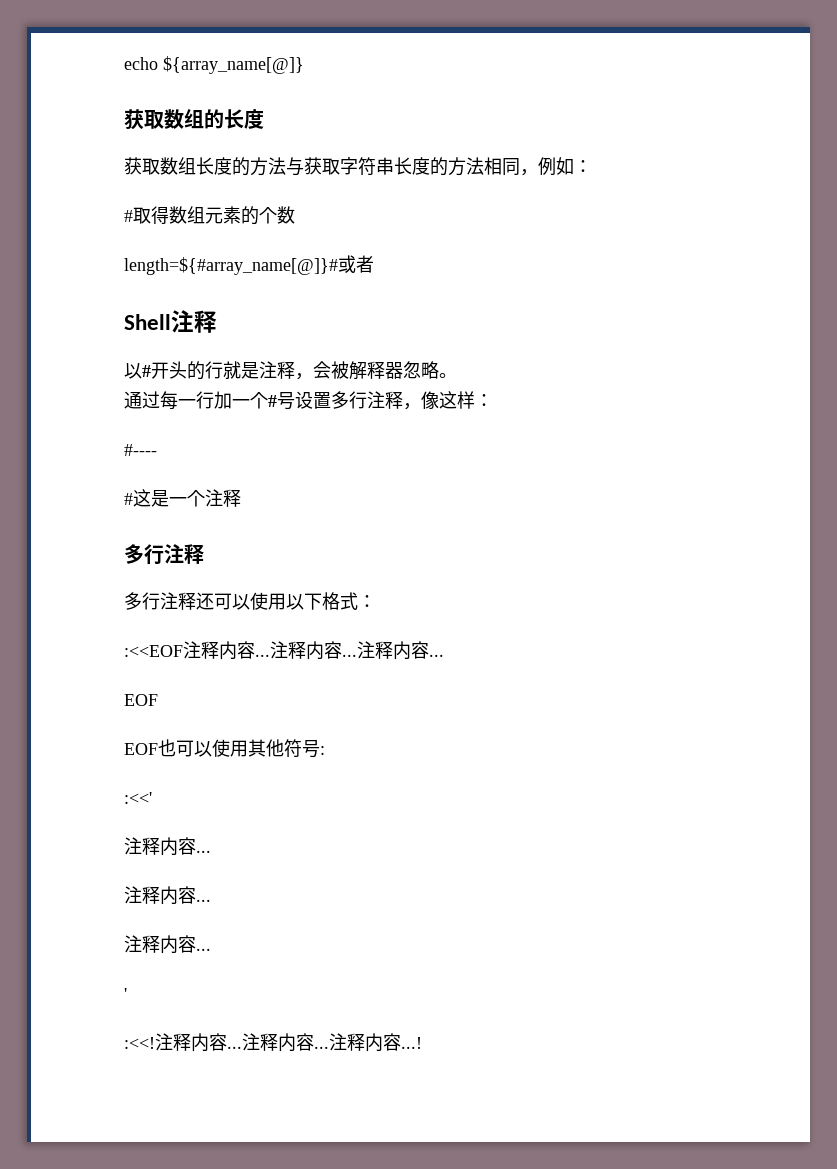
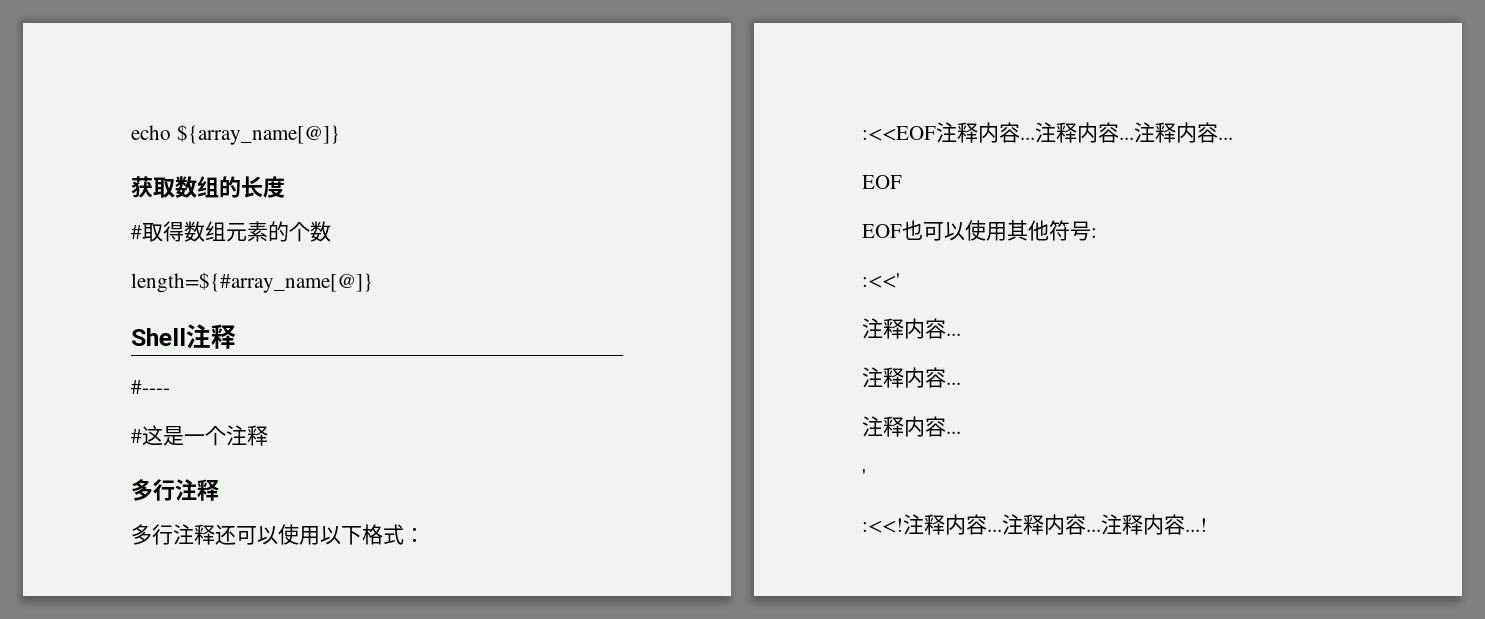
- 获取数组长度的方法与获取字符串长度的方法相同，例如：
- length=${#array_name[@]}#或者
+ length=${#array_name[@]}
- 以#开头的行就是注释，会被解释器忽略。
- 通过每一行加一个#号设置多行注释，像这样：

